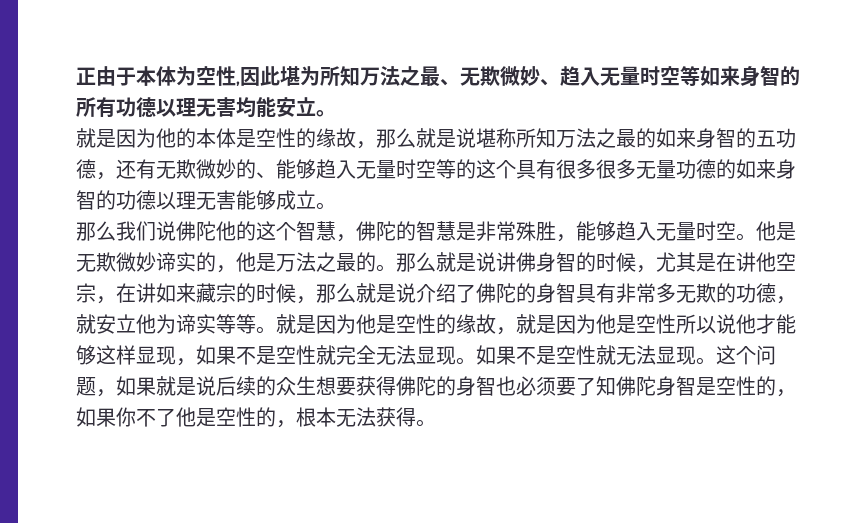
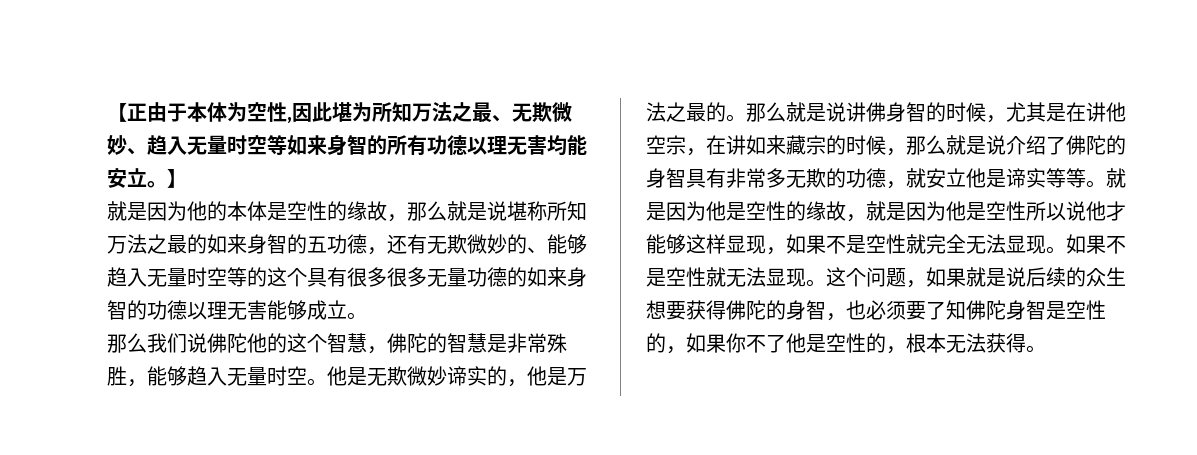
- 正由于本体为空性,因此堪为所知万法之最、无欺微妙、趋入无量时空等如来身智的所有功德以理无害均能安立。
+ 【正由于本体为空性,因此堪为所知万法之最、无欺微妙、趋入无量时空等如来身智的所有功德以理无害均能安立。】
- 那么就是说讲佛身智的时候，尤其是在讲他空宗，在讲如来藏宗的时候，那么就是说介绍了佛陀的身智具有非常多无欺的功德，就安立他为谛实等等。
+ 那么就是说讲佛身智的时候，尤其是在讲他空宗，在讲如来藏宗的时候，那么就是说介绍了佛陀的身智具有非常多无欺的功德，就安立他是谛实等等。
- 这个问题，如果就是说后续的众生想要获得佛陀的身智也必须要了知佛陀身智是空性的，如果你不了他是空性的，根本无法获得。
+ 这个问题，如果就是说后续的众生想要获得佛陀的身智，也必须要了知佛陀身智是空性的，如果你不了他是空性的，根本无法获得。

